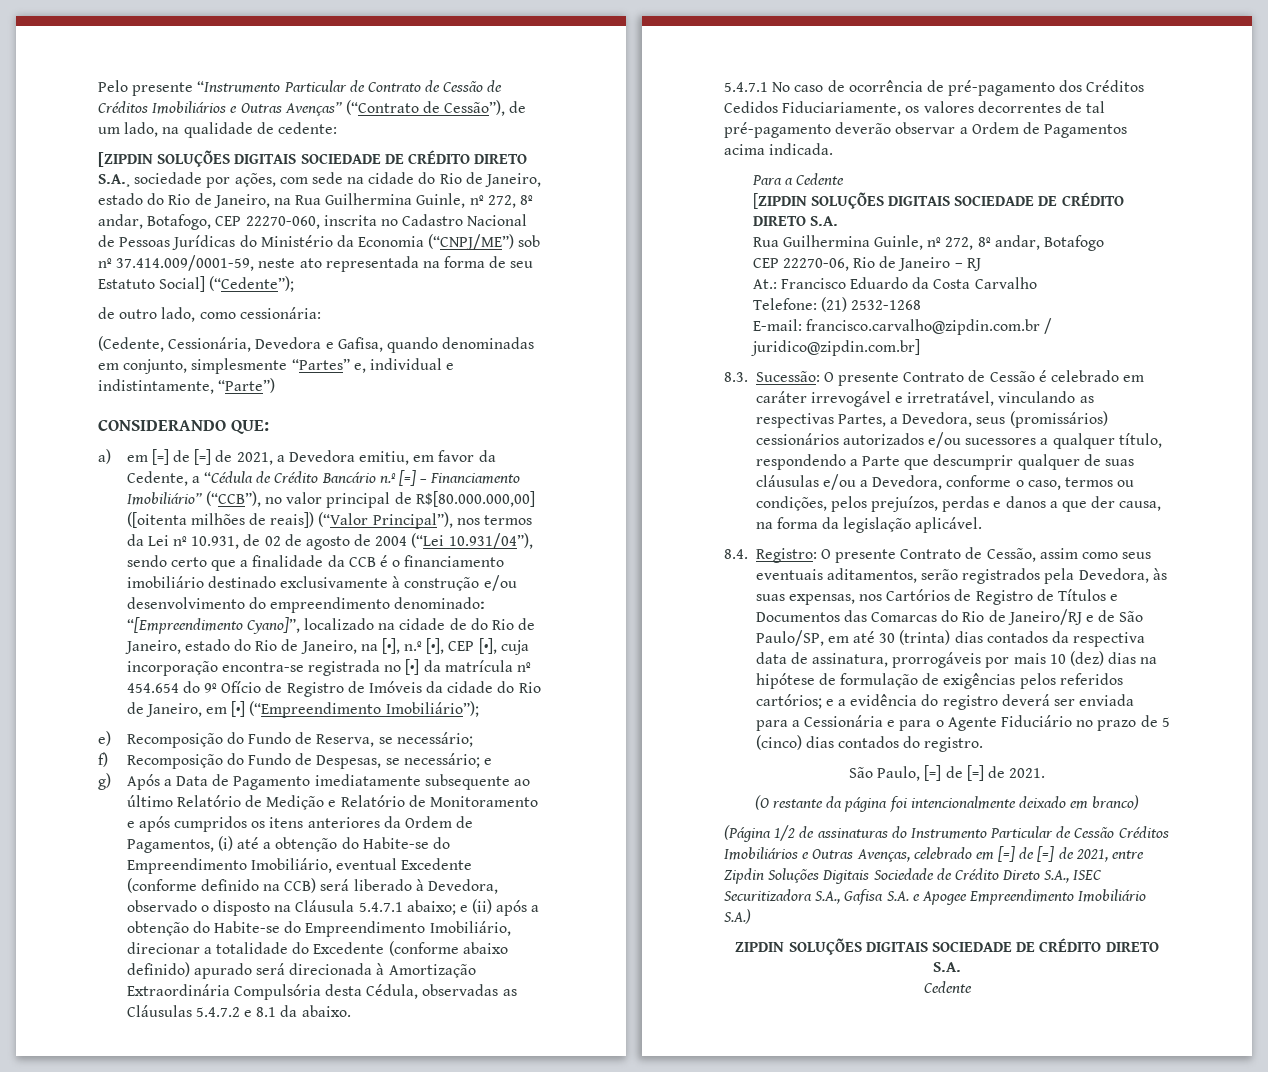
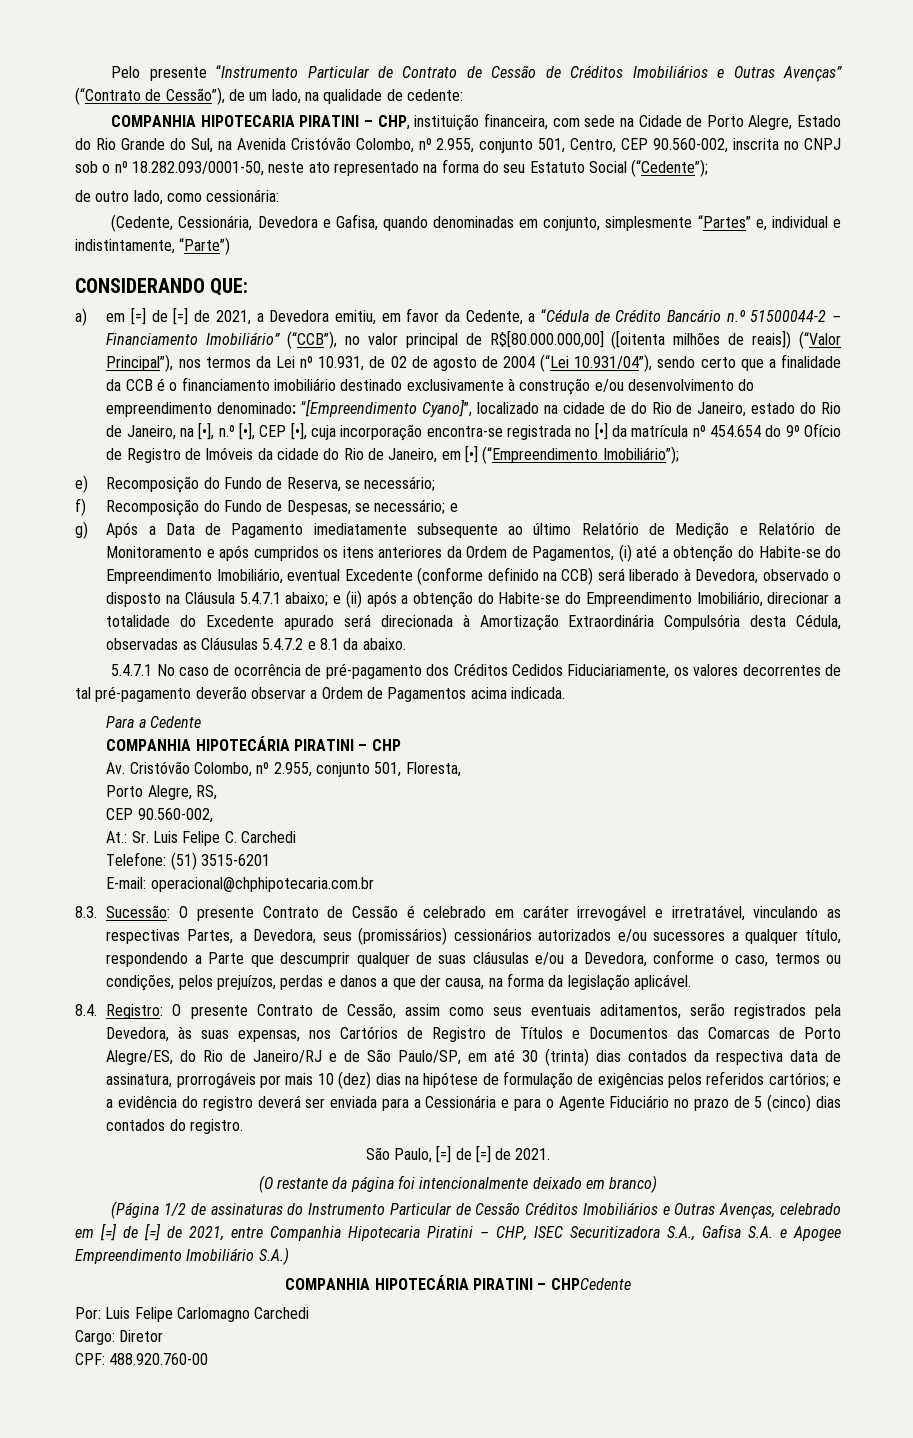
- [ZIPDIN SOLUÇÕES DIGITAIS SOCIEDADE DE CRÉDITO DIRETO S.A.¸ sociedade por ações, com sede na cidade do Rio de Janeiro, estado do Rio de Janeiro, na Rua Guilhermina Guinle, nº 272, 8º andar, Botafogo, CEP 22270-060, inscrita no Cadastro Nacional de Pessoas Jurídicas do Ministério da Economia (“CNPJ/ME”) sob nº 37.414.009/0001-59, neste ato representada na forma de seu Estatuto Social] (“Cedente”);
+ COMPANHIA HIPOTECARIA PIRATINI – CHP, instituição financeira, com sede na Cidade de Porto Alegre, Estado do Rio Grande do Sul, na Avenida Cristóvão Colombo, nº 2.955, conjunto 501, Centro, CEP 90.560-002, inscrita no CNPJ sob o nº 18.282.093/0001-50, neste ato representado na forma do seu Estatuto Social (“Cedente”);
- a) em [=] de [=] de 2021, a Devedora emitiu, em favor da Cedente, a “Cédula de Crédito Bancário n.º [=] – Financiamento Imobiliário” (“CCB”), no valor principal de R$[80.000.000,00] ([oitenta milhões de reais]) (“Valor Principal”), nos termos da Lei nº 10.931, de 02 de agosto de 2004 (“Lei 10.931/04”), sendo certo que a finalidade da CCB é o financiamento imobiliário destinado exclusivamente à construção e/ou desenvolvimento do empreendimento denominado:
+ a) em [=] de [=] de 2021, a Devedora emitiu, em favor da Cedente, a “Cédula de Crédito Bancário n.º 51500044-2 – Financiamento Imobiliário” (“CCB”), no valor principal de R$[80.000.000,00] ([oitenta milhões de reais]) (“Valor Principal”), nos termos da Lei nº 10.931, de 02 de agosto de 2004 (“Lei 10.931/04”), sendo certo que a finalidade da CCB é o financiamento imobiliário destinado exclusivamente à construção e/ou desenvolvimento do empreendimento denominado:
- e (ii) após a obtenção do Habite-se do Empreendimento Imobiliário, direcionar a totalidade do Excedente (conforme abaixo definido) apurado será direcionada à Amortização Extraordinária Compulsória desta Cédula, observadas as Cláusulas 5.4.7.2 e 8.1 da abaixo.
+ e (ii) após a obtenção do Habite-se do Empreendimento Imobiliário, direcionar a totalidade do Excedente apurado será direcionada à Amortização Extraordinária Compulsória desta Cédula, observadas as Cláusulas 5.4.7.2 e 8.1 da abaixo.
- [ZIPDIN SOLUÇÕES DIGITAIS SOCIEDADE DE CRÉDITO DIRETO S.A.
- Rua Guilhermina Guinle, nº 272, 8º andar, Botafogo
- CEP 22270-06, Rio de Janeiro – RJ
- At.: Francisco Eduardo da Costa Carvalho
+ COMPANHIA HIPOTECÁRIA PIRATINI – CHP
+ Av. Cristóvão Colombo, nº 2.955, conjunto 501, Floresta,
+ Porto Alegre, RS,
+ CEP 90.560-002,
+ At.: Sr. Luis Felipe C. Carchedi
- Telefone: (21) 2532-1268
+ Telefone: (51) 3515-6201
- E-mail: francisco.carvalho@zipdin.com.br / juridico@zipdin.com.br]
+ E-mail: operacional@chphipotecaria.com.br
- O presente Contrato de Cessão, assim como seus eventuais aditamentos, serão registrados pela Devedora, às suas expensas, nos Cartórios de Registro de Títulos e Documentos das Comarcas do Rio de Janeiro/RJ e de São Paulo/SP, em até 30 (trinta) dias contados da respectiva data de assinatura, prorrogáveis por mais 10 (dez) dias na hipótese de formulação de exigências pelos referidos cartórios;
+ O presente Contrato de Cessão, assim como seus eventuais aditamentos, serão registrados pela Devedora, às suas expensas, nos Cartórios de Registro de Títulos e Documentos das Comarcas de Porto Alegre/ES, do Rio de Janeiro/RJ e de São Paulo/SP, em até 30 (trinta) dias contados da respectiva data de assinatura, prorrogáveis por mais 10 (dez) dias na hipótese de formulação de exigências pelos referidos cartórios;
- (Página 1/2 de assinaturas do Instrumento Particular de Cessão Créditos Imobiliários e Outras Avenças, celebrado em [=] de [=] de 2021, entre Zipdin Soluções Digitais Sociedade de Crédito Direto S.A., ISEC Securitizadora S.A., Gafisa S.A. e Apogee Empreendimento Imobiliário S.A.)
+ (Página 1/2 de assinaturas do Instrumento Particular de Cessão Créditos Imobiliários e Outras Avenças, celebrado em [=] de [=] de 2021, entre Companhia Hipotecaria Piratini – CHP, ISEC Securitizadora S.A., Gafisa S.A. e Apogee Empreendimento Imobiliário S.A.)
- ZIPDIN SOLUÇÕES DIGITAIS SOCIEDADE DE CRÉDITO DIRETO S.A.
- Cedente
+ COMPANHIA HIPOTECÁRIA PIRATINI – CHPCedente
+ Por: Luis Felipe Carlomagno Carchedi
+ Cargo: Diretor
+ CPF: 488.920.760-00

